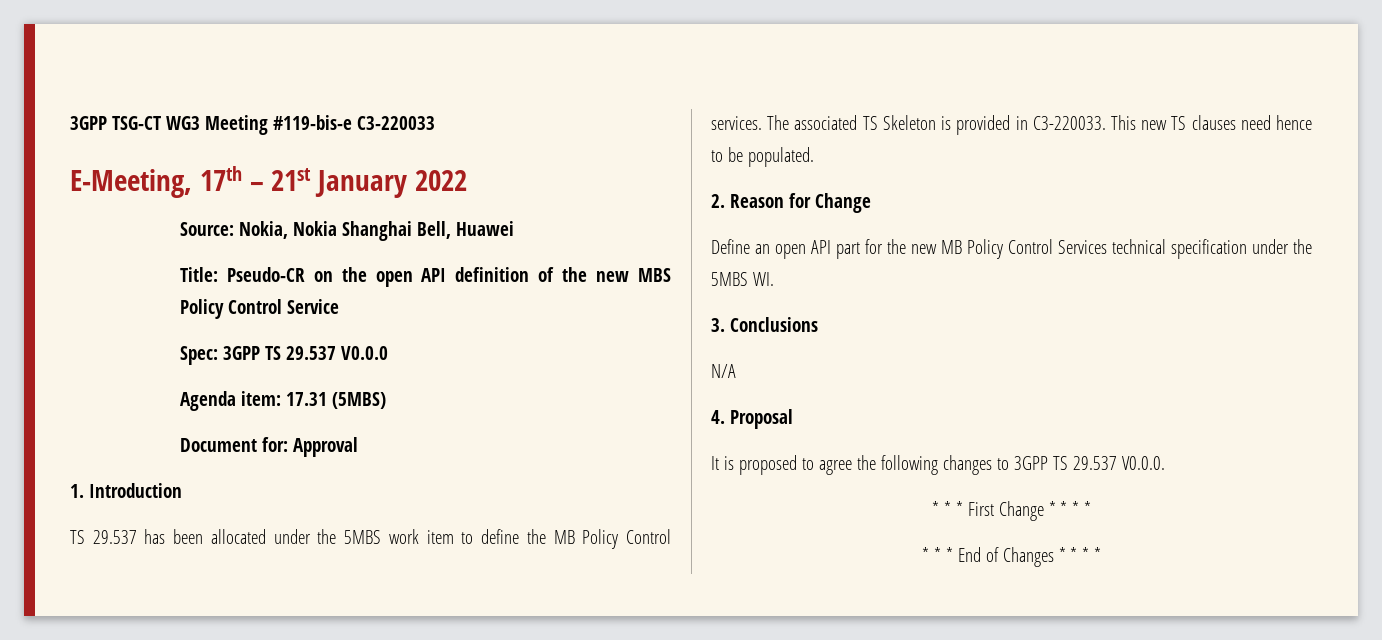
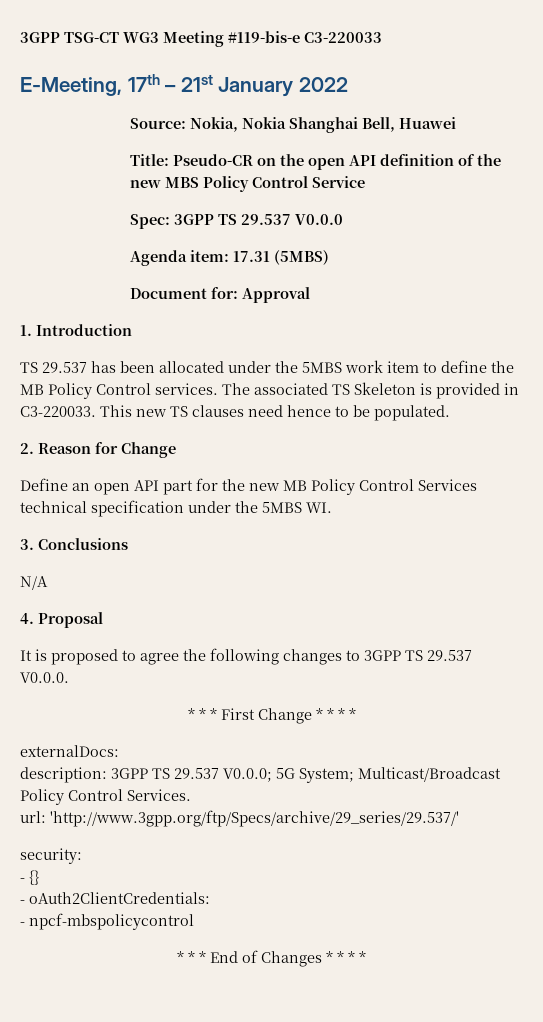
+ externalDocs:
+ description: 3GPP TS 29.537 V0.0.0; 5G System; Multicast/Broadcast Policy Control Services.
+ url: 'http://www.3gpp.org/ftp/Specs/archive/29_series/29.537/'
+ security:
+ - {}
+ - oAuth2ClientCredentials:
+ - npcf-mbspolicycontrol

